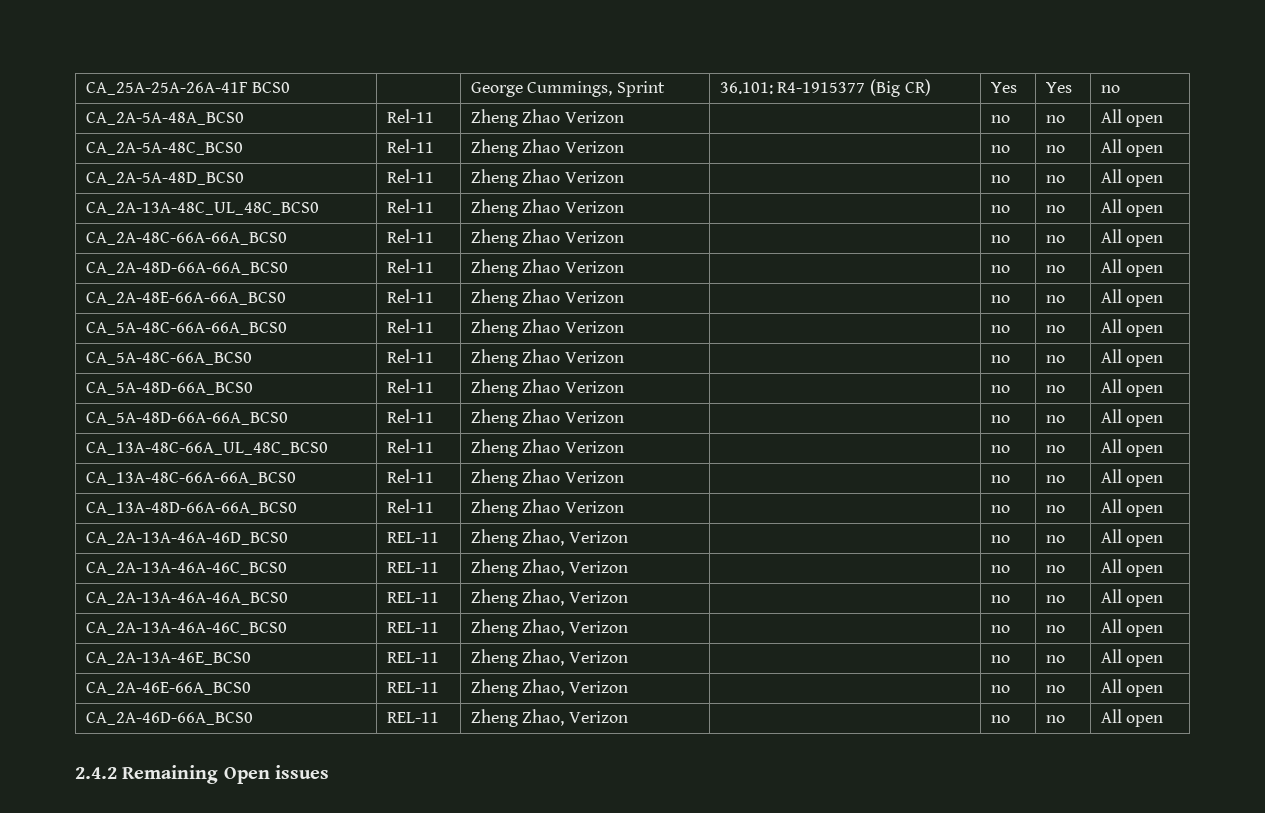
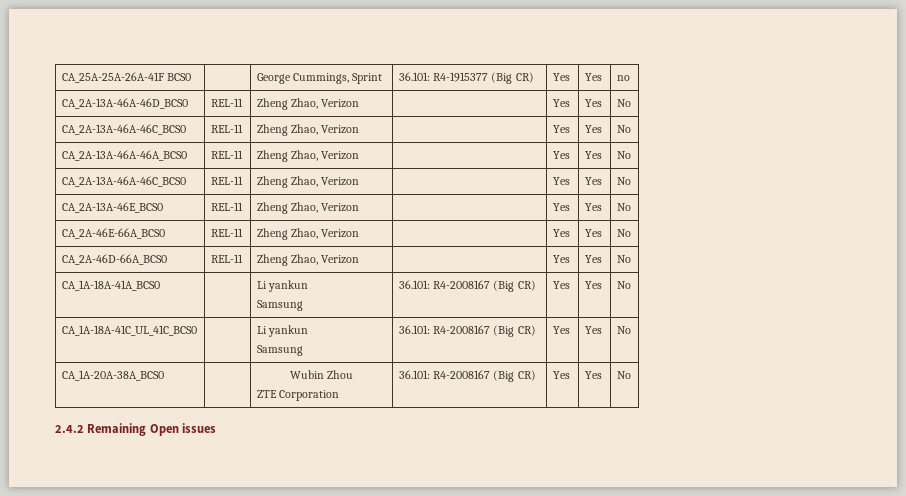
- CA_2A-5A-48A_BCS0 | Rel-11 | Zheng Zhao Verizon | | no | no | All open
- CA_2A-5A-48C_BCS0 | Rel-11 | Zheng Zhao Verizon | | no | no | All open
- CA_2A-5A-48D_BCS0 | Rel-11 | Zheng Zhao Verizon | | no | no | All open
- CA_2A-13A-48C_UL_48C_BCS0 | Rel-11 | Zheng Zhao Verizon | | no | no | All open
- CA_2A-48C-66A-66A_BCS0 | Rel-11 | Zheng Zhao Verizon | | no | no | All open
- CA_2A-48D-66A-66A_BCS0 | Rel-11 | Zheng Zhao Verizon | | no | no | All open
- CA_2A-48E-66A-66A_BCS0 | Rel-11 | Zheng Zhao Verizon | | no | no | All open
- CA_5A-48C-66A-66A_BCS0 | Rel-11 | Zheng Zhao Verizon | | no | no | All open
- CA_5A-48C-66A_BCS0 | Rel-11 | Zheng Zhao Verizon | | no | no | All open
- CA_5A-48D-66A_BCS0 | Rel-11 | Zheng Zhao Verizon | | no | no | All open
- CA_5A-48D-66A-66A_BCS0 | Rel-11 | Zheng Zhao Verizon | | no | no | All open
- CA_13A-48C-66A_UL_48C_BCS0 | Rel-11 | Zheng Zhao Verizon | | no | no | All open
- CA_13A-48C-66A-66A_BCS0 | Rel-11 | Zheng Zhao Verizon | | no | no | All open
- CA_13A-48D-66A-66A_BCS0 | Rel-11 | Zheng Zhao Verizon | | no | no | All open
- CA_2A-13A-46A-46D_BCS0 | REL-11 | Zheng Zhao, Verizon | | no | no | All open
- CA_2A-13A-46A-46C_BCS0 | REL-11 | Zheng Zhao, Verizon | | no | no | All open
+ CA_2A-13A-46A-46D_BCS0 | REL-11 | Zheng Zhao, Verizon | | Yes | Yes | No
+ CA_2A-13A-46A-46C_BCS0 | REL-11 | Zheng Zhao, Verizon | | Yes | Yes | No
- CA_2A-13A-46A-46A_BCS0 | REL-11 | Zheng Zhao, Verizon | | no | no | All open
- CA_2A-13A-46A-46C_BCS0 | REL-11 | Zheng Zhao, Verizon | | no | no | All open
+ CA_2A-13A-46A-46A_BCS0 | REL-11 | Zheng Zhao, Verizon | | Yes | Yes | No
+ CA_2A-13A-46A-46C_BCS0 | REL-11 | Zheng Zhao, Verizon | | Yes | Yes | No
- CA_2A-13A-46E_BCS0 | REL-11 | Zheng Zhao, Verizon | | no | no | All open
+ CA_2A-13A-46E_BCS0 | REL-11 | Zheng Zhao, Verizon | | Yes | Yes | No
- CA_2A-46E-66A_BCS0 | REL-11 | Zheng Zhao, Verizon | | no | no | All open
+ CA_2A-46E-66A_BCS0 | REL-11 | Zheng Zhao, Verizon | | Yes | Yes | No
- CA_2A-46D-66A_BCS0 | REL-11 | Zheng Zhao, Verizon | | no | no | All open
+ CA_2A-46D-66A_BCS0 | REL-11 | Zheng Zhao, Verizon | | Yes | Yes | No
+ CA_1A-18A-41A_BCS0 | | Li yankun
+ Samsung | 36.101: R4-2008167 (Big CR) | Yes | Yes | No
+ CA_1A-18A-41C_UL_41C_BCS0 | | Li yankun
+ Samsung | 36.101: R4-2008167 (Big CR) | Yes | Yes | No
+ CA_1A-20A-38A_BCS0 | | Wubin Zhou
+ ZTE Corporation | 36.101: R4-2008167 (Big CR) | Yes | Yes | No

